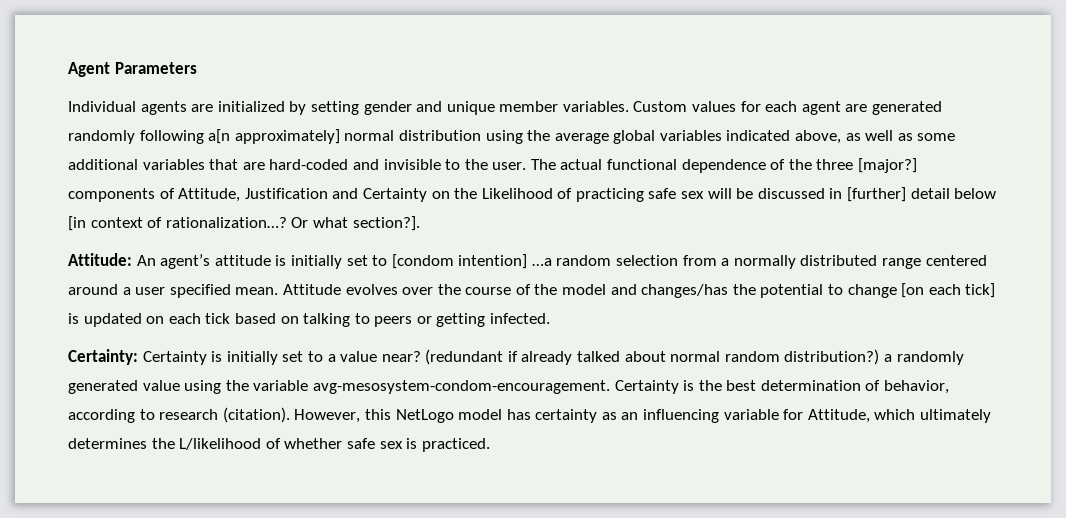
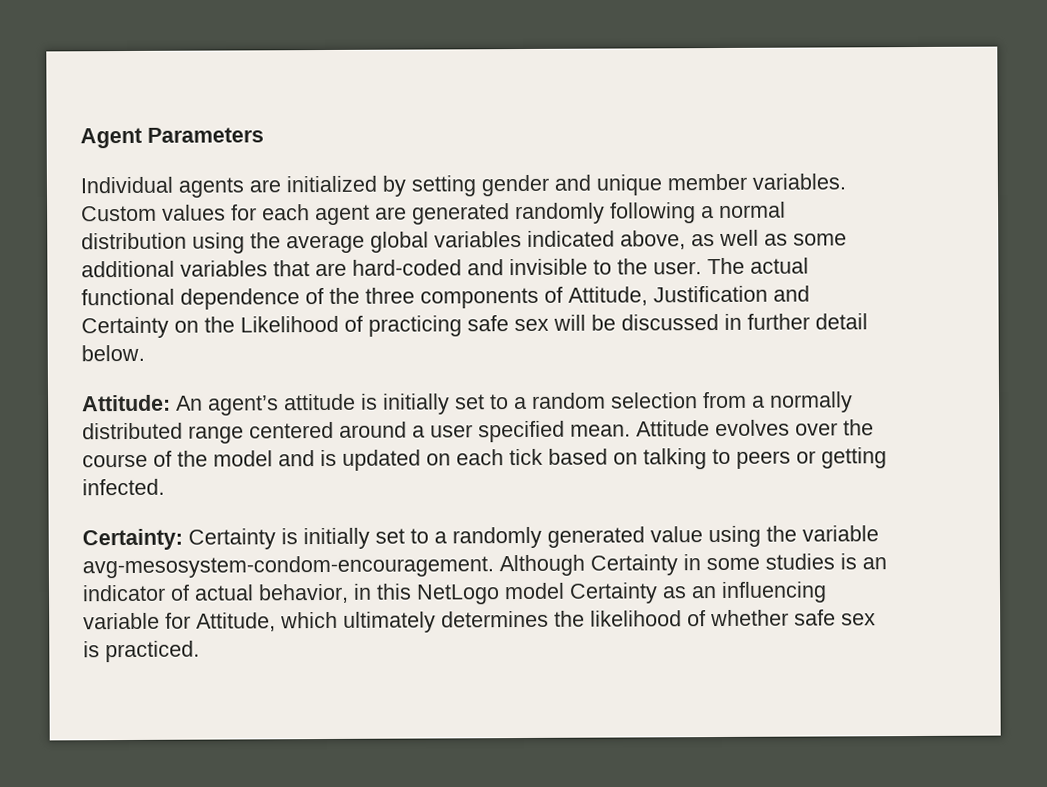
- Custom values for each agent are generated randomly following a[n approximately] normal distribution using the average global variables indicated above, as well as some additional variables that are hard-coded and invisible to the user.
+ Custom values for each agent are generated randomly following a normal distribution using the average global variables indicated above, as well as some additional variables that are hard-coded and invisible to the user.
- The actual functional dependence of the three [major?] components of Attitude, Justification and Certainty on the Likelihood of practicing safe sex will be discussed in [further] detail below [in context of rationalization…? Or what section?].
+ The actual functional dependence of the three components of Attitude, Justification and Certainty on the Likelihood of practicing safe sex will be discussed in further detail below.
- Attitude: An agent’s attitude is initially set to [condom intention] …a random selection from a normally distributed range centered around a user specified mean.
+ Attitude: An agent’s attitude is initially set to a random selection from a normally distributed range centered around a user specified mean.
- Attitude evolves over the course of the model and changes/has the potential to change [on each tick] is updated on each tick based on talking to peers or getting infected.
+ Attitude evolves over the course of the model and is updated on each tick based on talking to peers or getting infected.
- Certainty: Certainty is initially set to a value near? (redundant if already talked about normal random distribution?) a randomly generated value using the variable avg-mesosystem-condom-encouragement.
+ Certainty: Certainty is initially set to a randomly generated value using the variable avg-mesosystem-condom-encouragement.
- Certainty is the best determination of behavior, according to research (citation). However, this NetLogo model has certainty as an influencing variable for Attitude, which ultimately determines the L/likelihood of whether safe sex is practiced.
+ Although Certainty in some studies is an indicator of actual behavior, in this NetLogo model Certainty as an influencing variable for Attitude, which ultimately determines the likelihood of whether safe sex is practiced.

